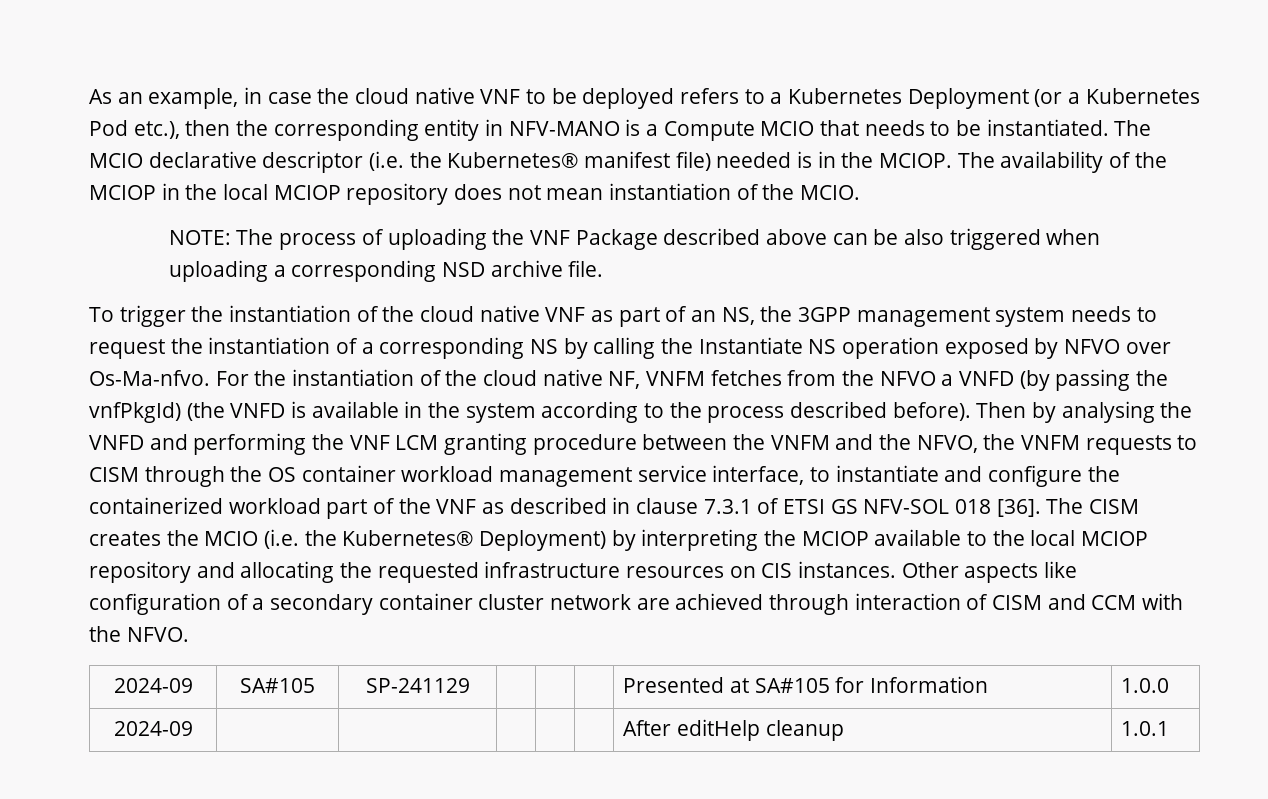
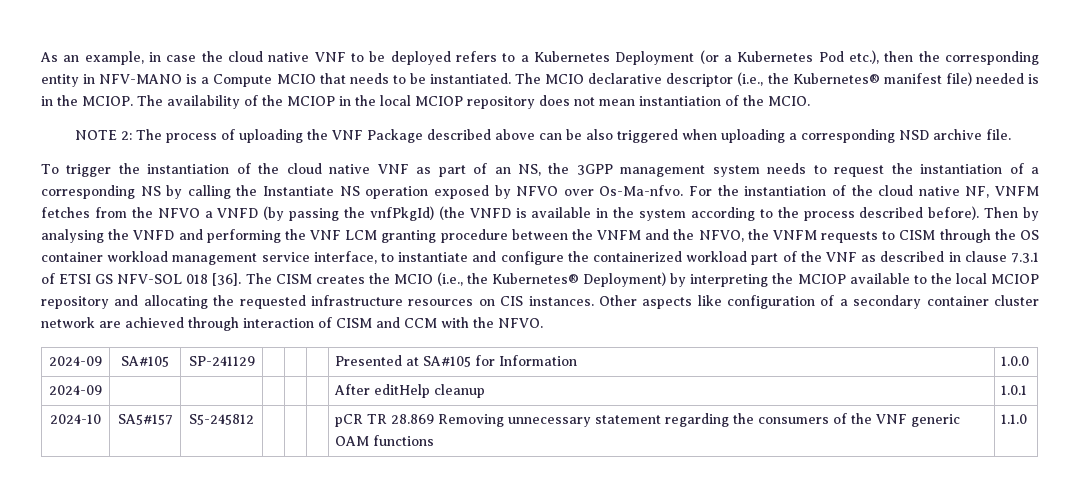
- The MCIO declarative descriptor (i.e. the Kubernetes® manifest file) needed is in the MCIOP.
+ The MCIO declarative descriptor (i.e., the Kubernetes® manifest file) needed is in the MCIOP.
- NOTE: The process of uploading the VNF Package described above can be also triggered when uploading a corresponding NSD archive file.
+ NOTE 2: The process of uploading the VNF Package described above can be also triggered when uploading a corresponding NSD archive file.
- The CISM creates the MCIO (i.e. the Kubernetes® Deployment) by interpreting the MCIOP available to the local MCIOP repository and allocating the requested infrastructure resources on CIS instances.
+ The CISM creates the MCIO (i.e., the Kubernetes® Deployment) by interpreting the MCIOP available to the local MCIOP repository and allocating the requested infrastructure resources on CIS instances.
+ 2024-10 | SA5#157 | S5-245812 | | | | pCR TR 28.869 Removing unnecessary statement regarding the consumers of the VNF generic OAM functions | 1.1.0

